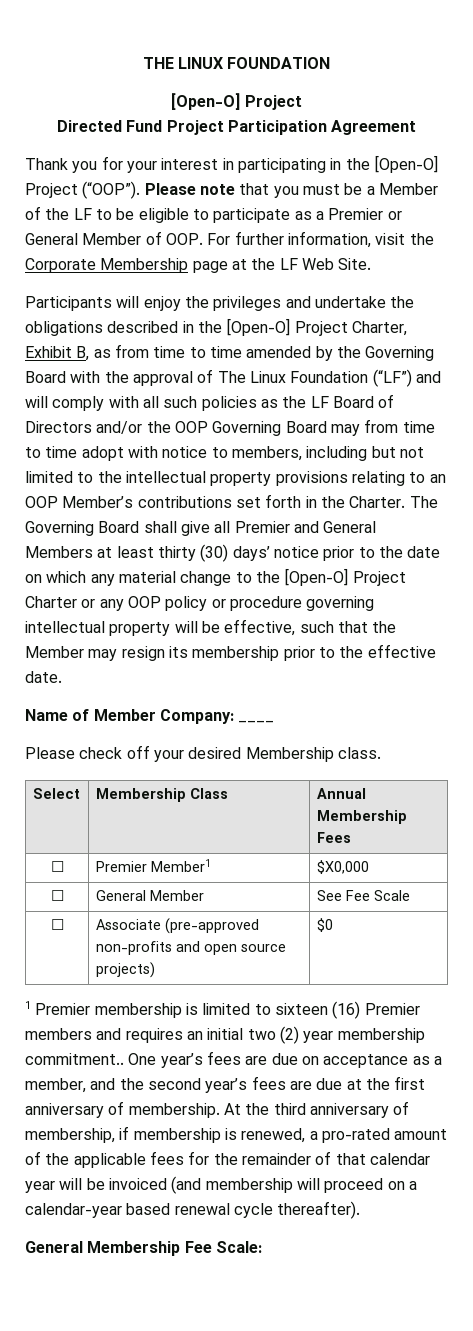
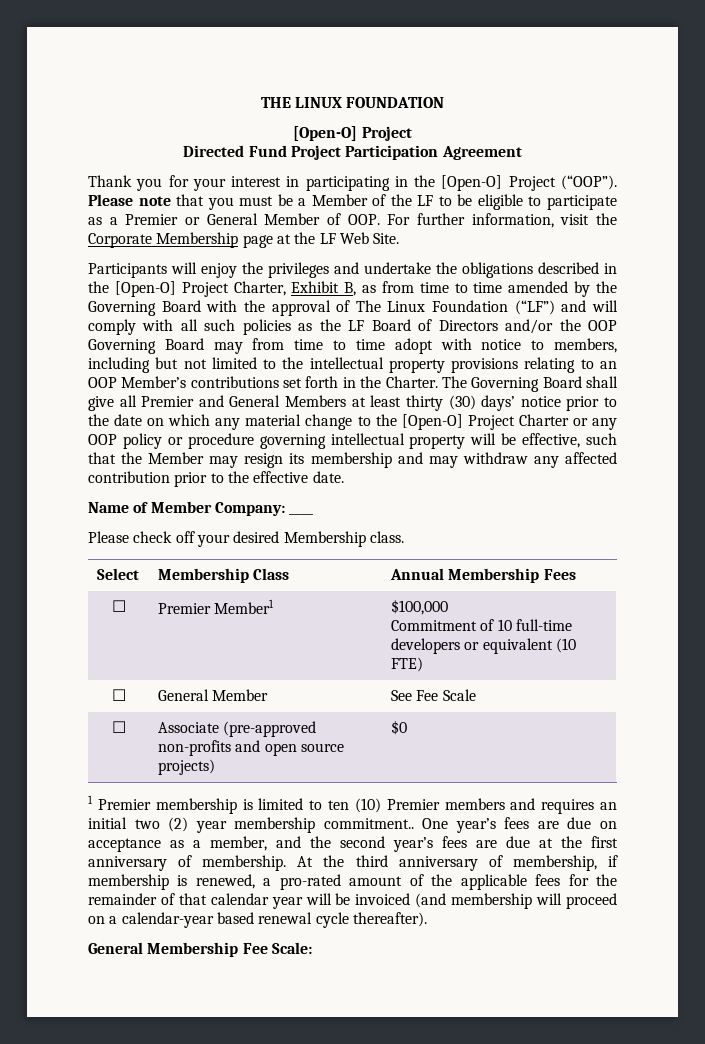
- The Governing Board shall give all Premier and General Members at least thirty (30) days’ notice prior to the date on which any material change to the [Open-O] Project Charter or any OOP policy or procedure governing intellectual property will be effective, such that the Member may resign its membership prior to the effective date.
+ The Governing Board shall give all Premier and General Members at least thirty (30) days’ notice prior to the date on which any material change to the [Open-O] Project Charter or any OOP policy or procedure governing intellectual property will be effective, such that the Member may resign its membership and may withdraw any affected contribution prior to the effective date.
- ☐ | Premier Member1 | $X0,000
+ ☐ | Premier Member1 | $100,000
+ Commitment of 10 full-time developers or equivalent (10 FTE)
- 1 Premier membership is limited to sixteen (16) Premier members and requires an initial two (2) year membership commitment..
+ 1 Premier membership is limited to ten (10) Premier members and requires an initial two (2) year membership commitment..

